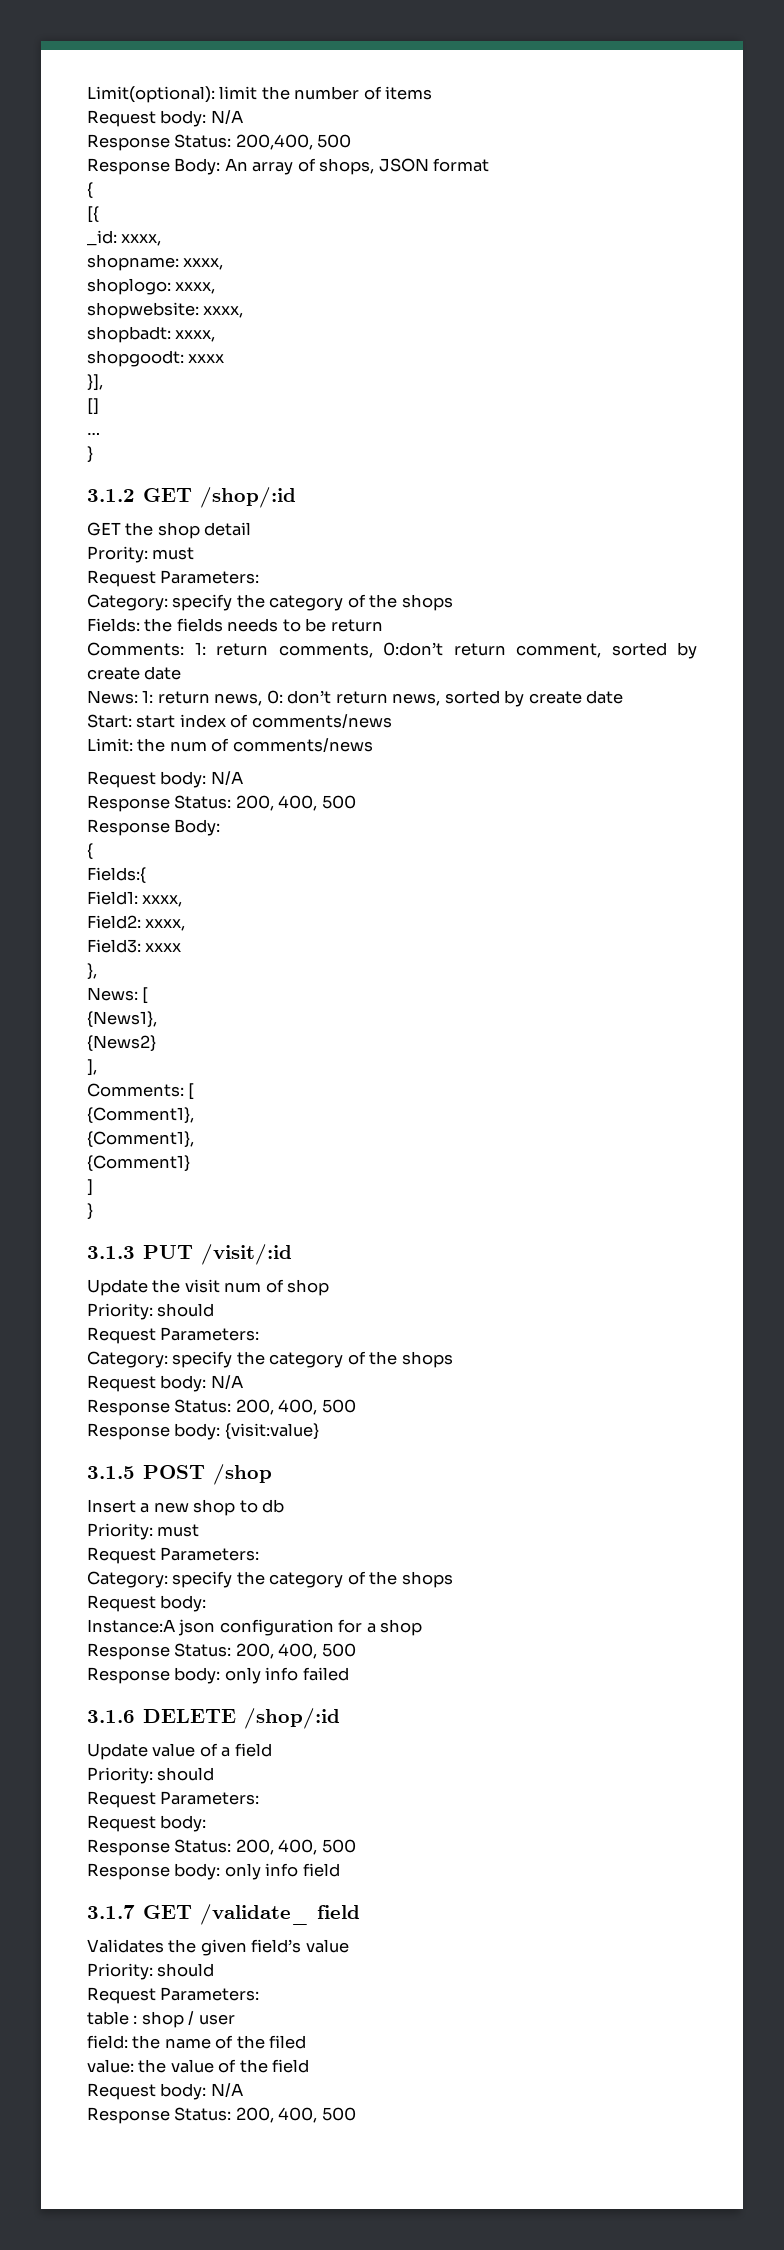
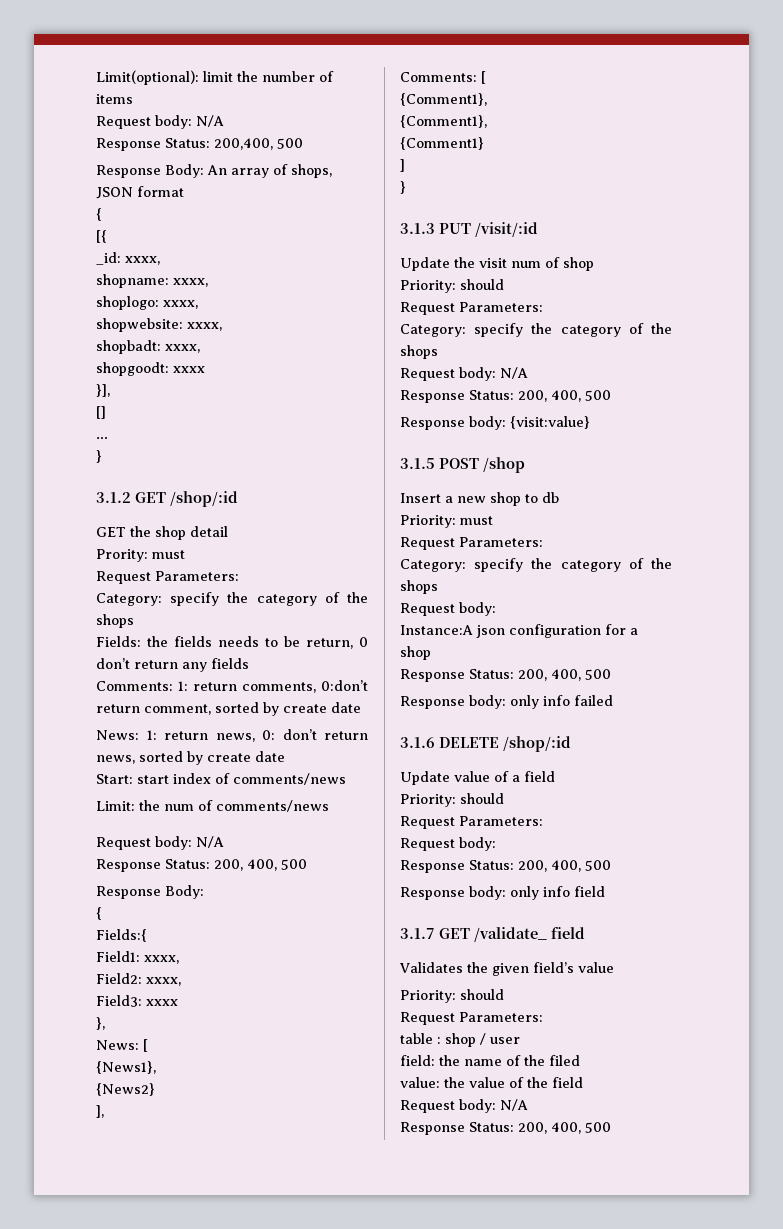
- Fields: the fields needs to be return
+ Fields: the fields needs to be return, 0 don’t return any fields

